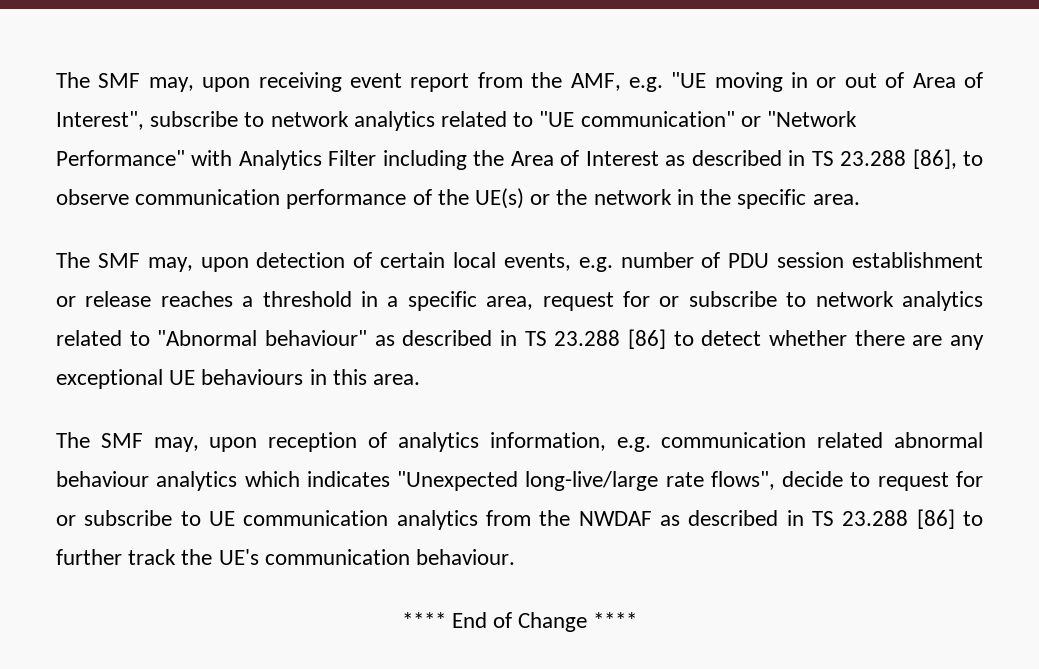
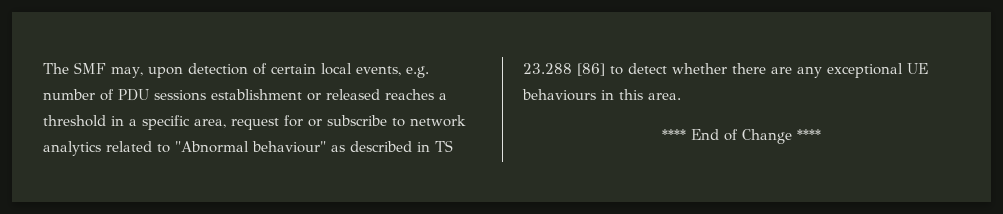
- The SMF may, upon receiving event report from the AMF, e.g. "UE moving in or out of Area of Interest", subscribe to network analytics related to "UE communication" or "Network Performance" with Analytics Filter including the Area of Interest as described in TS 23.288 [86], to observe communication performance of the UE(s) or the network in the specific area.
- The SMF may, upon detection of certain local events, e.g. number of PDU session establishment or release reaches a threshold in a specific area, request for or subscribe to network analytics related to "Abnormal behaviour" as described in TS 23.288 [86] to detect whether there are any exceptional UE behaviours in this area.
+ The SMF may, upon detection of certain local events, e.g. number of PDU sessions establishment or released reaches a threshold in a specific area, request for or subscribe to network analytics related to "Abnormal behaviour" as described in TS 23.288 [86] to detect whether there are any exceptional UE behaviours in this area.
- The SMF may, upon reception of analytics information, e.g. communication related abnormal behaviour analytics which indicates "Unexpected long-live/large rate flows", decide to request for or subscribe to UE communication analytics from the NWDAF as described in TS 23.288 [86] to further track the UE's communication behaviour.

